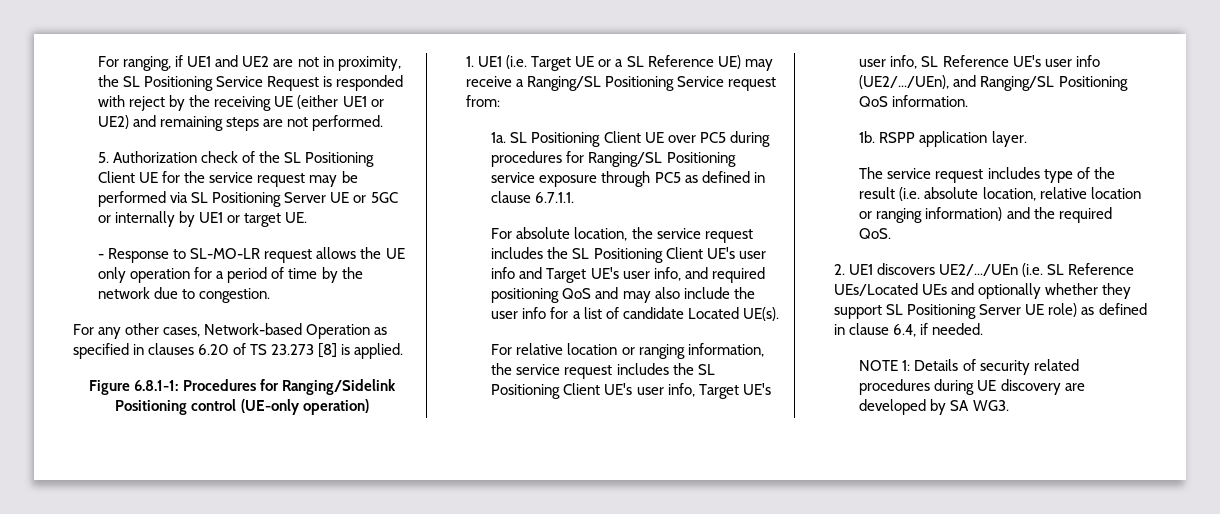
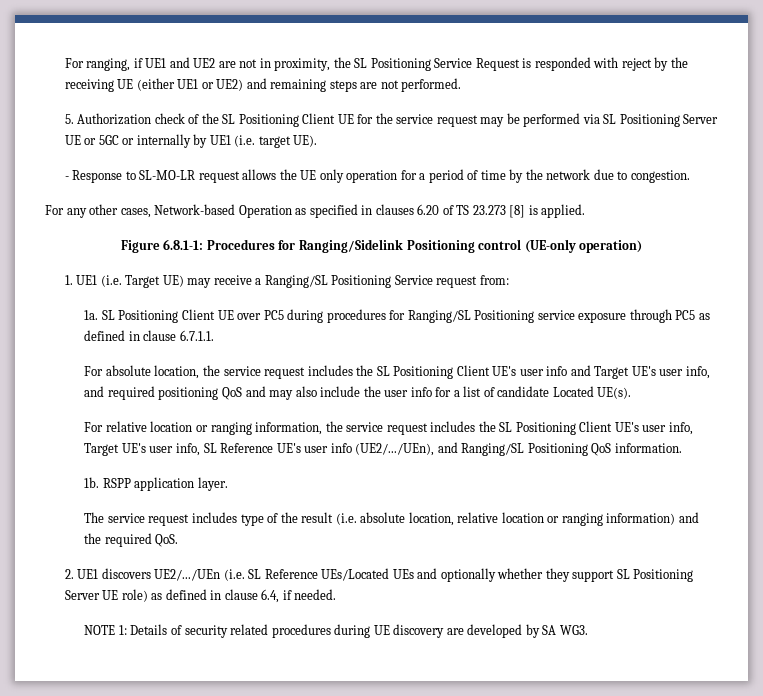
- 5. Authorization check of the SL Positioning Client UE for the service request may be performed via SL Positioning Server UE or 5GC or internally by UE1 or target UE.
+ 5. Authorization check of the SL Positioning Client UE for the service request may be performed via SL Positioning Server UE or 5GC or internally by UE1 (i.e. target UE).
- 1. UE1 (i.e. Target UE or a SL Reference UE) may receive a Ranging/SL Positioning Service request from:
+ 1. UE1 (i.e. Target UE) may receive a Ranging/SL Positioning Service request from:

